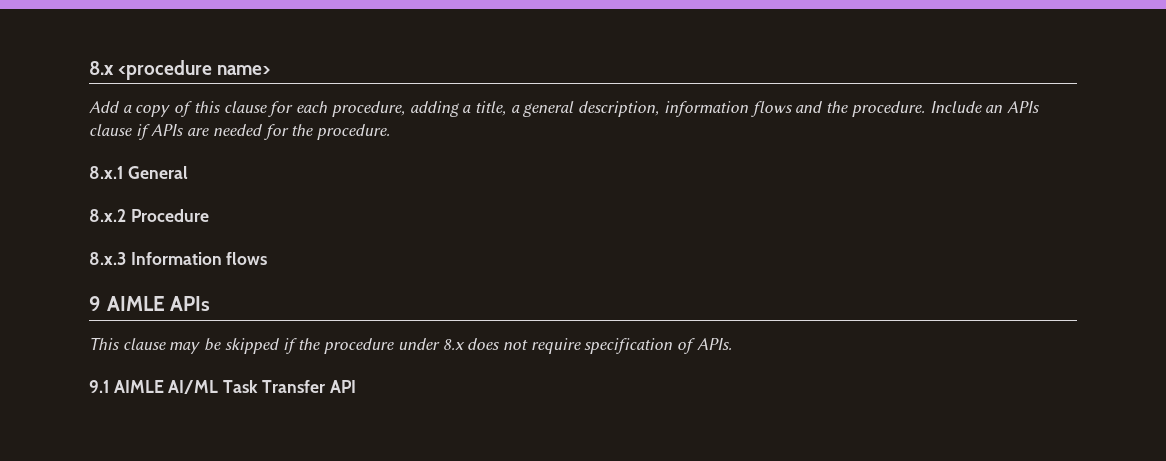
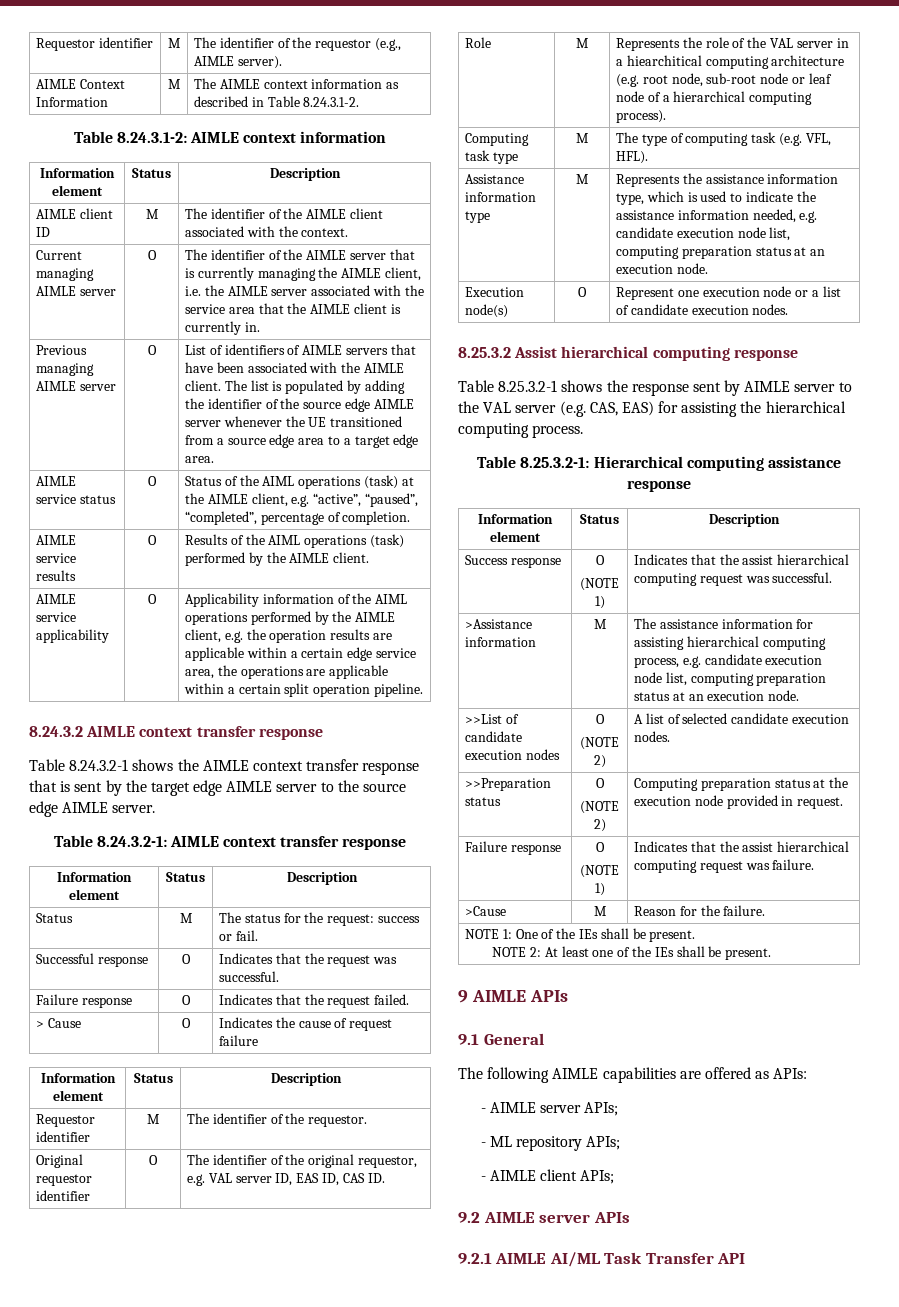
- 8.x <procedure name>
- Add a copy of this clause for each procedure, adding a title, a general description, information flows and the procedure. Include an APIs clause if APIs are needed for the procedure.
- 8.x.1 General
- 8.x.2 Procedure
- 8.x.3 Information flows
+ Requestor identifier | M | The identifier of the requestor (e.g., AIMLE server).
+ AIMLE Context Information | M | The AIMLE context information as described in Table 8.24.3.1-2.
+ Table 8.24.3.1-2: AIMLE context information
+ Information element | Status | Description
+ AIMLE client ID | M | The identifier of the AIMLE client associated with the context.
+ Current managing AIMLE server | O | The identifier of the AIMLE server that is currently managing the AIMLE client, i.e. the AIMLE server associated with the service area that the AIMLE client is currently in.
+ Previous managing AIMLE server | O | List of identifiers of AIMLE servers that have been associated with the AIMLE client. The list is populated by adding the identifier of the source edge AIMLE server whenever the UE transitioned from a source edge area to a target edge area.
+ AIMLE service status | O | Status of the AIML operations (task) at the AIMLE client, e.g. “active”, “paused”, “completed”, percentage of completion.
+ AIMLE service results | O | Results of the AIML operations (task) performed by the AIMLE client.
+ AIMLE service applicability | O | Applicability information of the AIML operations performed by the AIMLE client, e.g. the operation results are applicable within a certain edge service area, the operations are applicable within a certain split operation pipeline.
+ 8.24.3.2 AIMLE context transfer response
+ Table 8.24.3.2-1 shows the AIMLE context transfer response that is sent by the target edge AIMLE server to the source edge AIMLE server.
+ Table 8.24.3.2-1: AIMLE context transfer response
+ Information element | Status | Description
+ Status | M | The status for the request: success or fail.
+ Successful response | O | Indicates that the request was successful.
+ Failure response | O | Indicates that the request failed.
+ > Cause | O | Indicates the cause of request failure
+ Information element | Status | Description
+ Requestor identifier | M | The identifier of the requestor.
+ Original requestor identifier | O | The identifier of the original requestor, e.g. VAL server ID, EAS ID, CAS ID.
+ Role | M | Represents the role of the VAL server in a hiearchitical computing architecture (e.g. root node, sub-root node or leaf node of a hierarchical computing process).
+ Computing task type | M | The type of computing task (e.g. VFL, HFL).
+ Assistance information type | M | Represents the assistance information type, which is used to indicate the assistance information needed, e.g. candidate execution node list, computing preparation status at an execution node.
+ Execution node(s) | O | Represent one execution node or a list of candidate execution nodes.
+ 8.25.3.2 Assist hierarchical computing response
+ Table 8.25.3.2-1 shows the response sent by AIMLE server to the VAL server (e.g. CAS, EAS) for assisting the hierarchical computing process.
+ Table 8.25.3.2-1: Hierarchical computing assistance response
+ Information element | Status | Description
+ Success response | O
+ (NOTE 1) | Indicates that the assist hierarchical computing request was successful.
+ >Assistance information | M | The assistance information for assisting hierarchical computing process, e.g. candidate execution node list, computing preparation status at an execution node.
+ >>List of candidate execution nodes | O
+ (NOTE 2) | A list of selected candidate execution nodes.
+ >>Preparation status | O
+ (NOTE 2) | Computing preparation status at the execution node provided in request.
+ Failure response | O
+ (NOTE 1) | Indicates that the assist hierarchical computing request was failure.
+ >Cause | M | Reason for the failure.
+ NOTE 1: One of the IEs shall be present.
+ NOTE 2: At least one of the IEs shall be present.
  9 AIMLE APIs
- This clause may be skipped if the procedure under 8.x does not require specification of APIs.
- 9.1 AIMLE AI/ML Task Transfer API
+ 9.1 General
+ The following AIMLE capabilities are offered as APIs:
+ - AIMLE server APIs;
+ - ML repository APIs;
+ - AIMLE client APIs;
+ 9.2 AIMLE server APIs
+ 9.2.1 AIMLE AI/ML Task Transfer API

